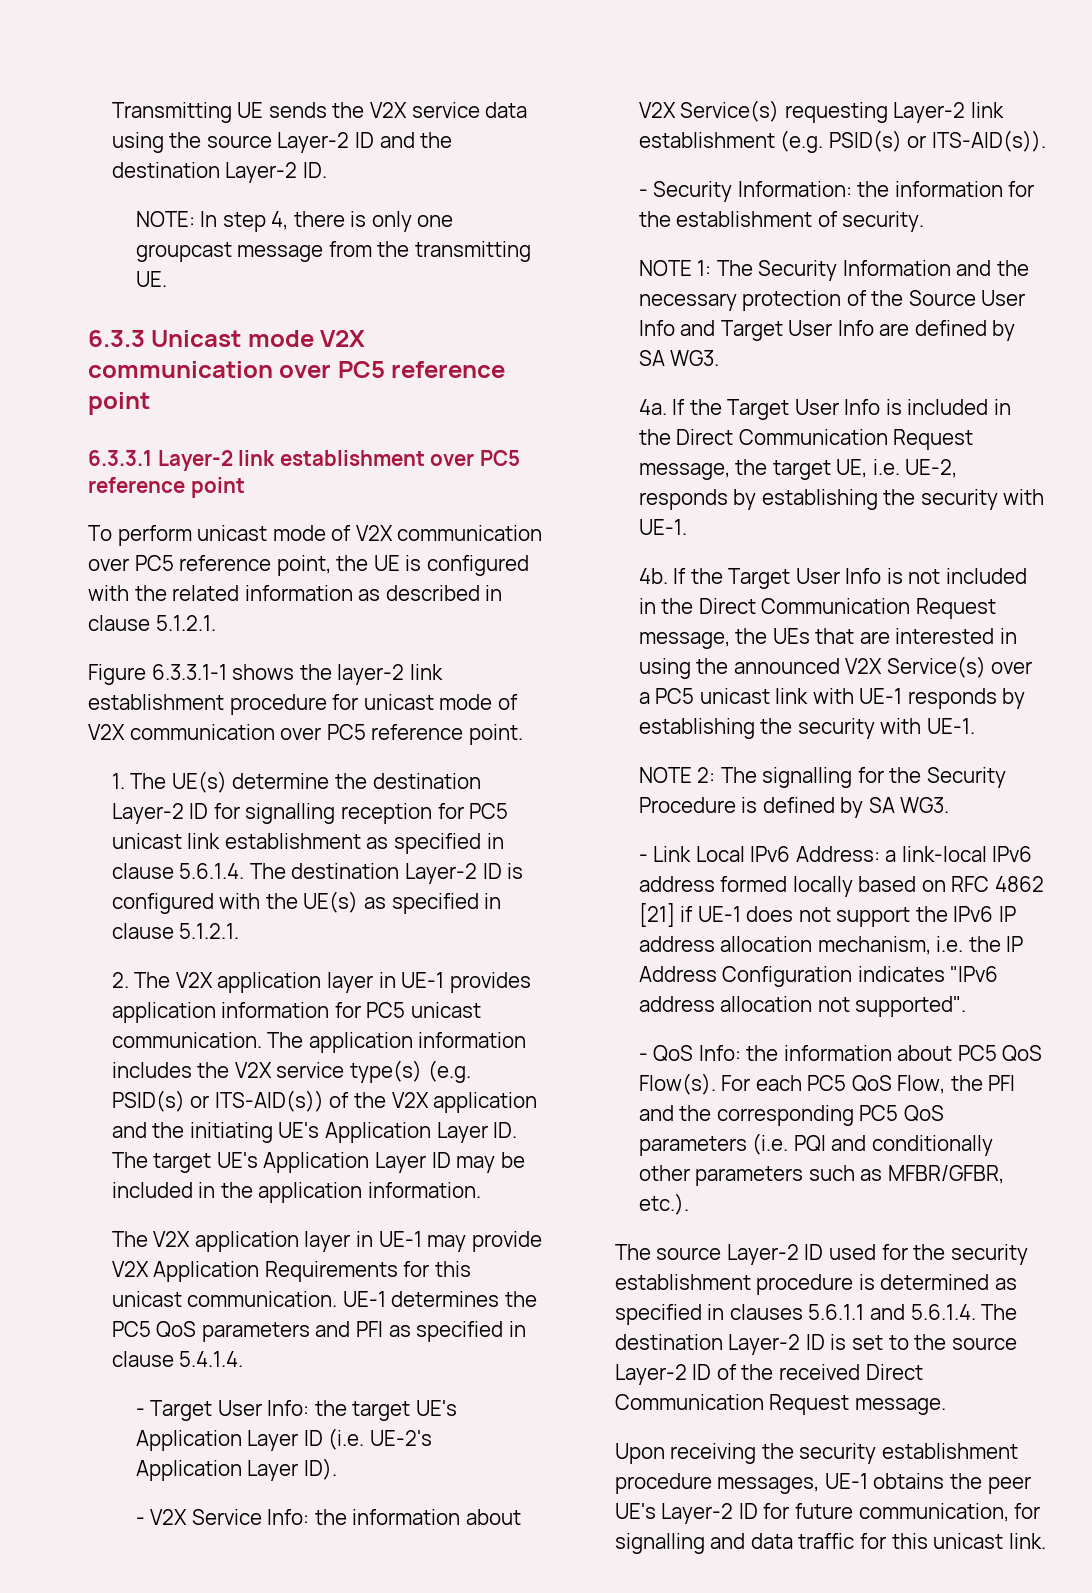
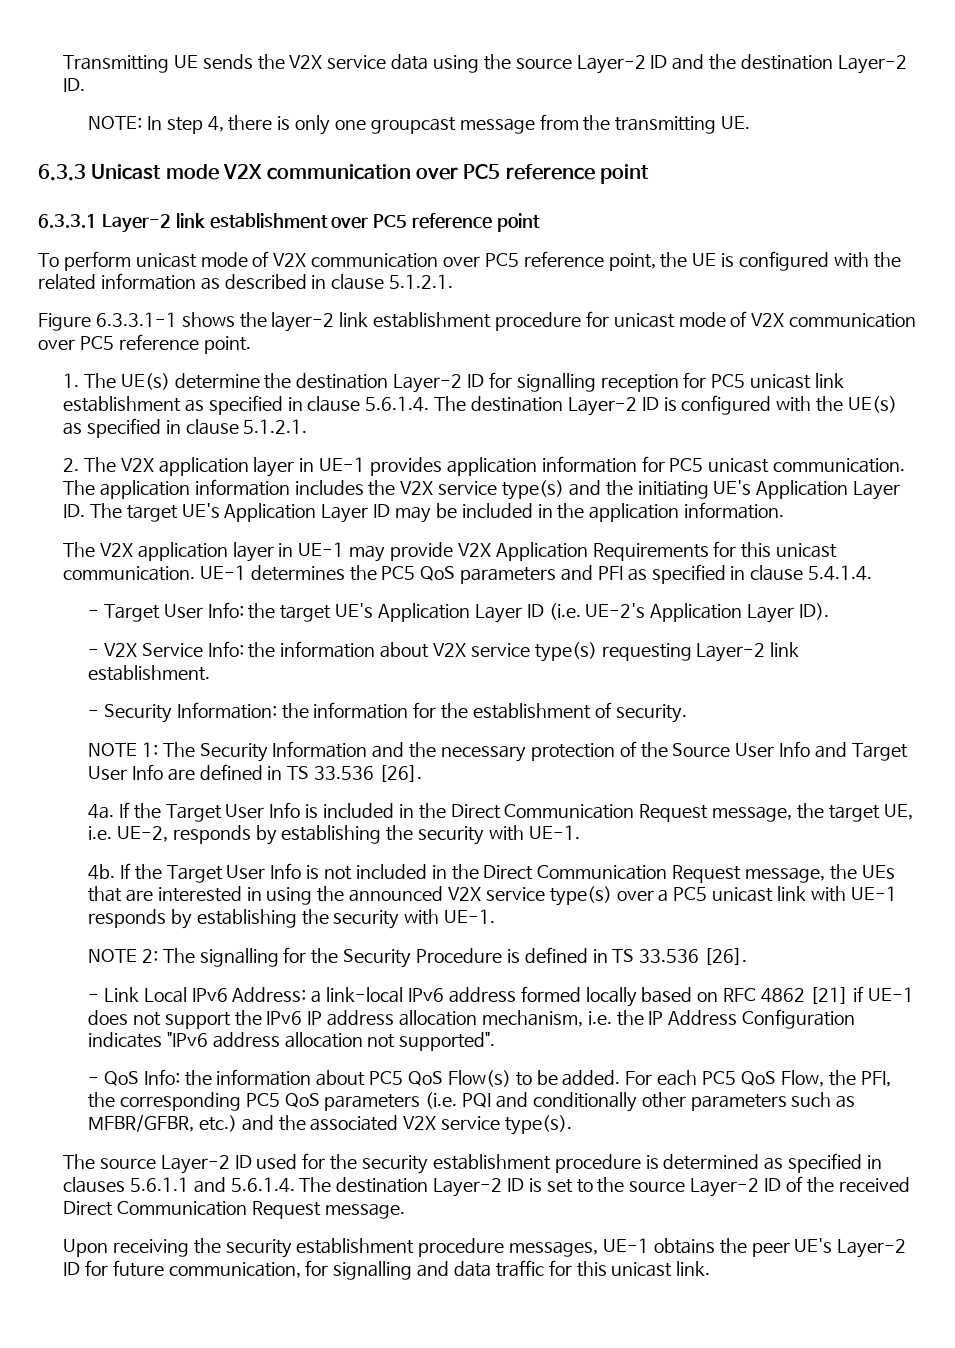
- The application information includes the V2X service type(s) (e.g. PSID(s) or ITS-AID(s)) of the V2X application and the initiating UE's Application Layer ID. The target UE's Application Layer ID may be included in the application information.
+ The application information includes the V2X service type(s) and the initiating UE's Application Layer ID. The target UE's Application Layer ID may be included in the application information.
- - V2X Service Info: the information about V2X Service(s) requesting Layer-2 link establishment (e.g. PSID(s) or ITS-AID(s)).
+ - V2X Service Info: the information about V2X service type(s) requesting Layer-2 link establishment.
- NOTE 1: The Security Information and the necessary protection of the Source User Info and Target User Info are defined by SA WG3.
+ NOTE 1: The Security Information and the necessary protection of the Source User Info and Target User Info are defined in TS 33.536 [26].
- If the Target User Info is not included in the Direct Communication Request message, the UEs that are interested in using the announced V2X Service(s) over a PC5 unicast link with UE-1 responds by establishing the security with UE-1.
+ If the Target User Info is not included in the Direct Communication Request message, the UEs that are interested in using the announced V2X service type(s) over a PC5 unicast link with UE-1 responds by establishing the security with UE-1.
- NOTE 2: The signalling for the Security Procedure is defined by SA WG3.
+ NOTE 2: The signalling for the Security Procedure is defined in TS 33.536 [26].
- - QoS Info: the information about PC5 QoS Flow(s).
+ - QoS Info: the information about PC5 QoS Flow(s) to be added.
- For each PC5 QoS Flow, the PFI and the corresponding PC5 QoS parameters (i.e. PQI and conditionally other parameters such as MFBR/GFBR, etc.).
+ For each PC5 QoS Flow, the PFI, the corresponding PC5 QoS parameters (i.e. PQI and conditionally other parameters such as MFBR/GFBR, etc.) and the associated V2X service type(s).

